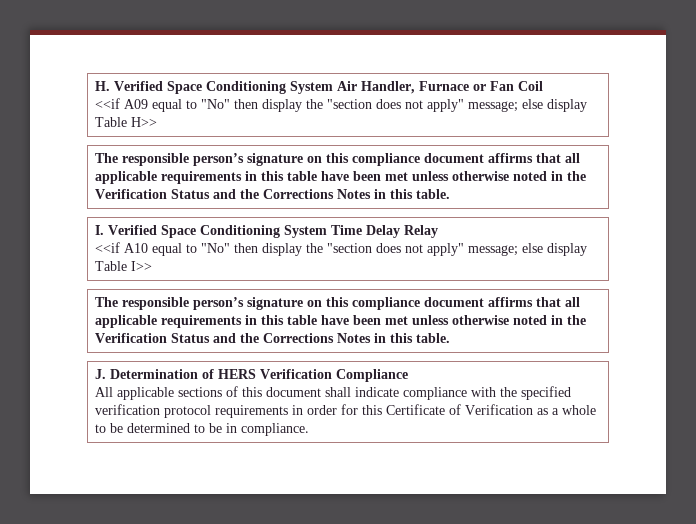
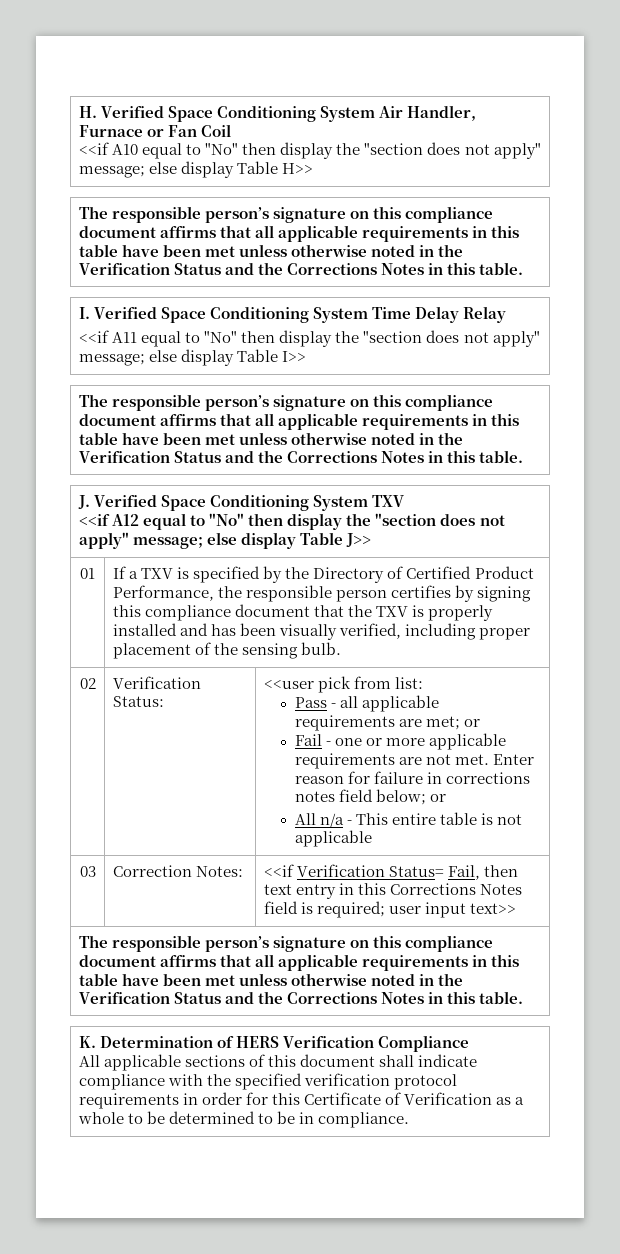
  H. Verified Space Conditioning System Air Handler, Furnace or Fan Coil
- <<if A09 equal to "No" then display the "section does not apply" message; else display Table H>>
+ <<if A10 equal to "No" then display the "section does not apply" message; else display Table H>>
  I. Verified Space Conditioning System Time Delay Relay
- <<if A10 equal to "No" then display the "section does not apply" message; else display Table I>>
+ <<if A11 equal to "No" then display the "section does not apply" message; else display Table I>>
- J. Determination of HERS Verification Compliance
+ J. Verified Space Conditioning System TXV
+ <<if A12 equal to "No" then display the "section does not apply" message; else display Table J>>
+ 01 | If a TXV is specified by the Directory of Certified Product Performance, the responsible person certifies by signing this compliance document that the TXV is properly installed and has been visually verified, including proper placement of the sensing bulb.
+ 02 | Verification Status: | <<user pick from list:
+ Pass - all applicable requirements are met; or
+ Fail - one or more applicable requirements are not met. Enter reason for failure in corrections notes field below; or
+ All n/a - This entire table is not applicable
+ 03 | Correction Notes: | <<if Verification Status= Fail, then text entry in this Corrections Notes field is required; user input text>>
+ The responsible person’s signature on this compliance document affirms that all applicable requirements in this table have been met unless otherwise noted in the Verification Status and the Corrections Notes in this table.
+ K. Determination of HERS Verification Compliance

